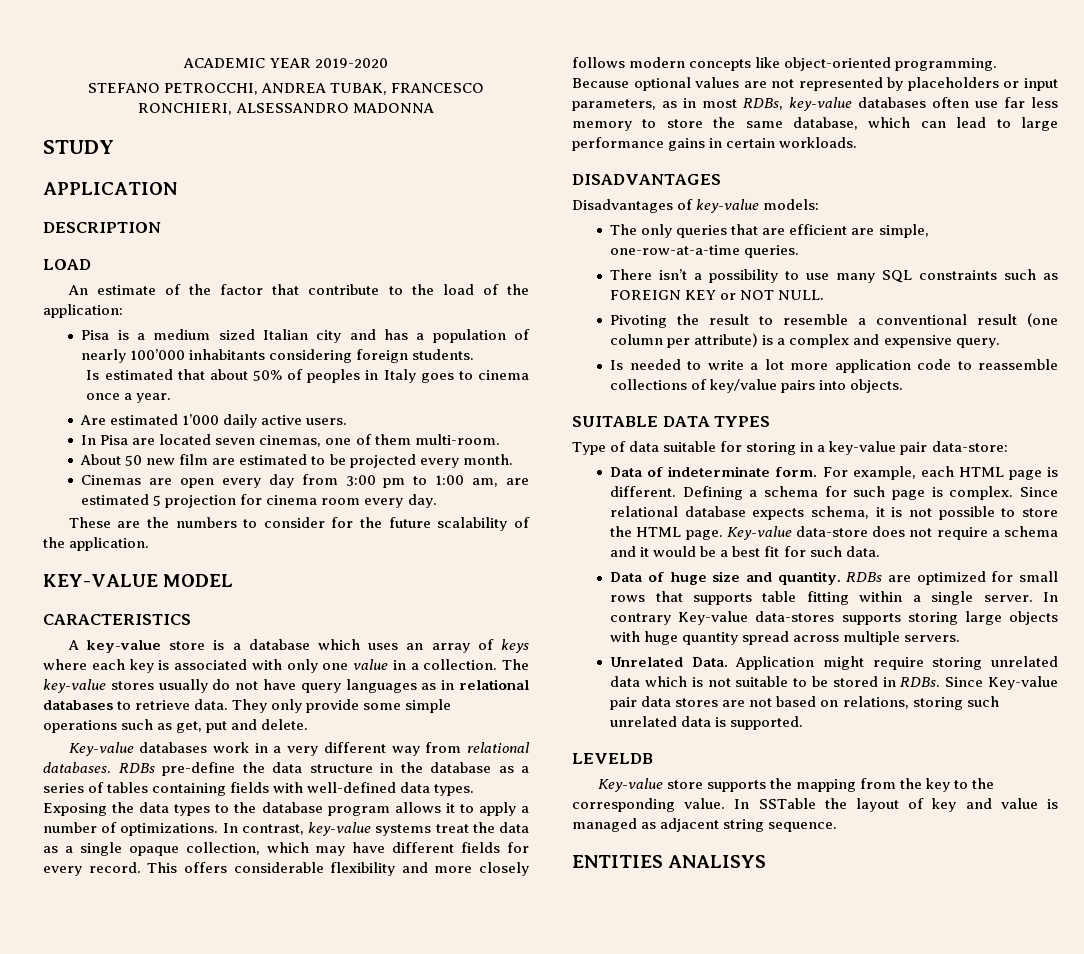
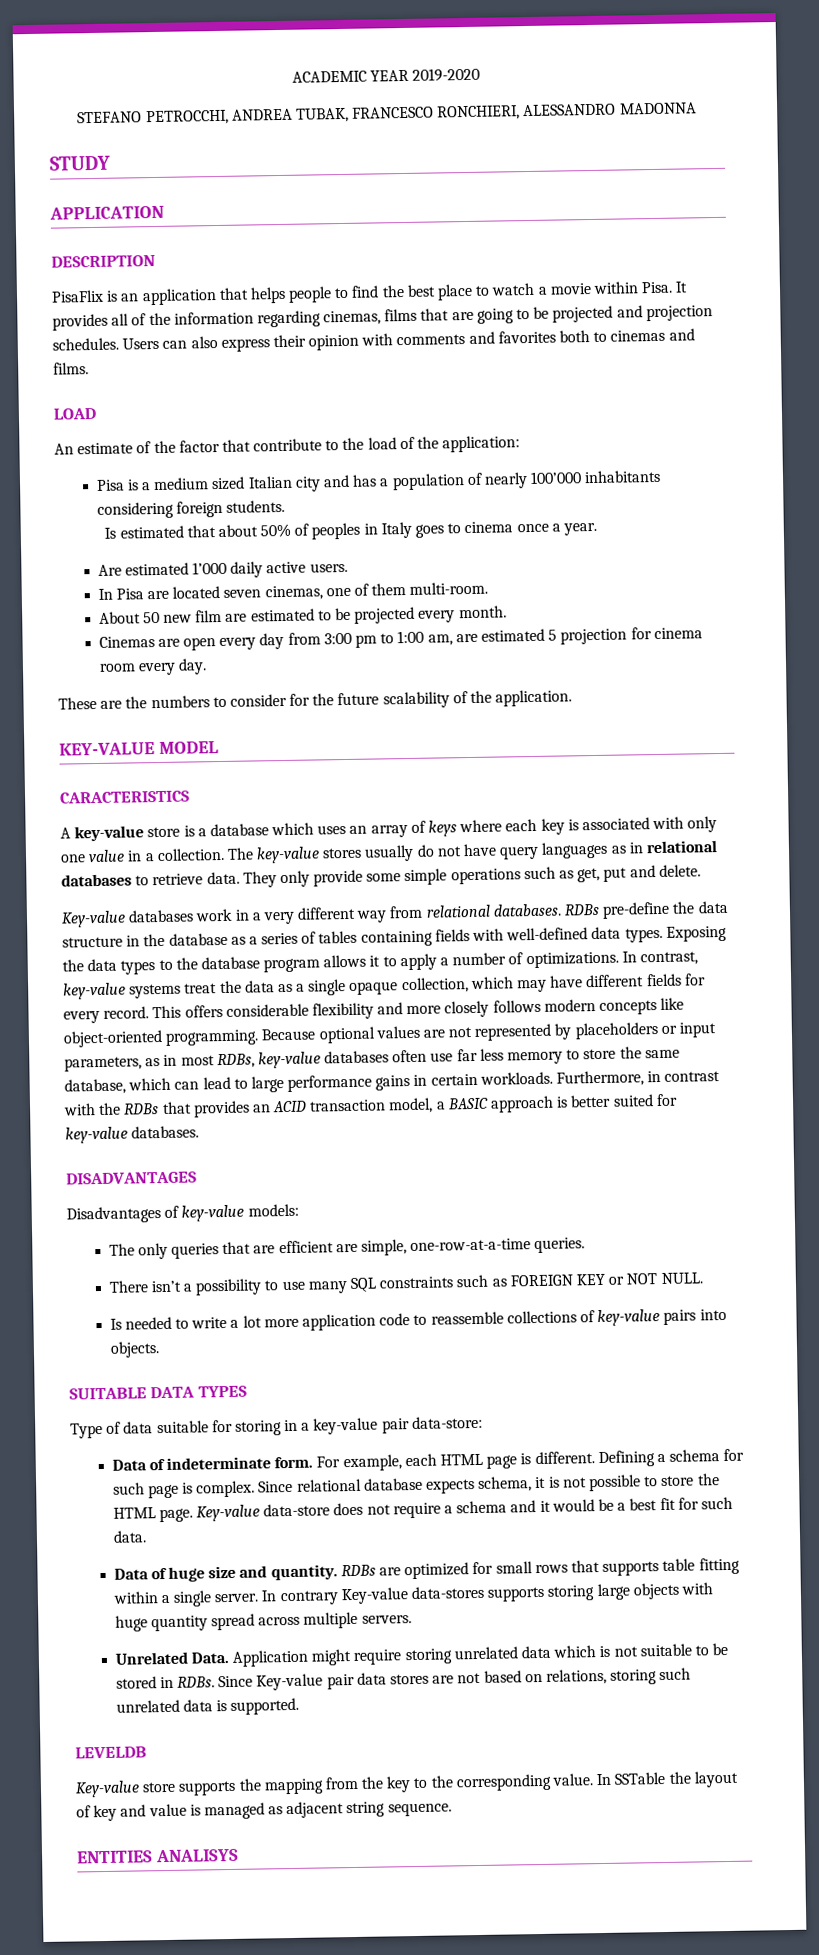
- STEFANO PETROCCHI, ANDREA TUBAK, FRANCESCO RONCHIERI, ALSESSANDRO MADONNA
+ STEFANO PETROCCHI, ANDREA TUBAK, FRANCESCO RONCHIERI, ALESSANDRO MADONNA
+ PisaFlix is an application that helps people to find the best place to watch a movie within Pisa. It provides all of the information regarding cinemas, films that are going to be projected and projection schedules. Users can also express their opinion with comments and favorites both to cinemas and films.
+ Furthermore, in contrast with the RDBs that provides an ACID transaction model, a BASIC approach is better suited for key-value databases.
- Pivoting the result to resemble a conventional result (one column per attribute) is a complex and expensive query.
- Is needed to write a lot more application code to reassemble collections of key/value pairs into objects.
+ Is needed to write a lot more application code to reassemble collections of key-value pairs into objects.

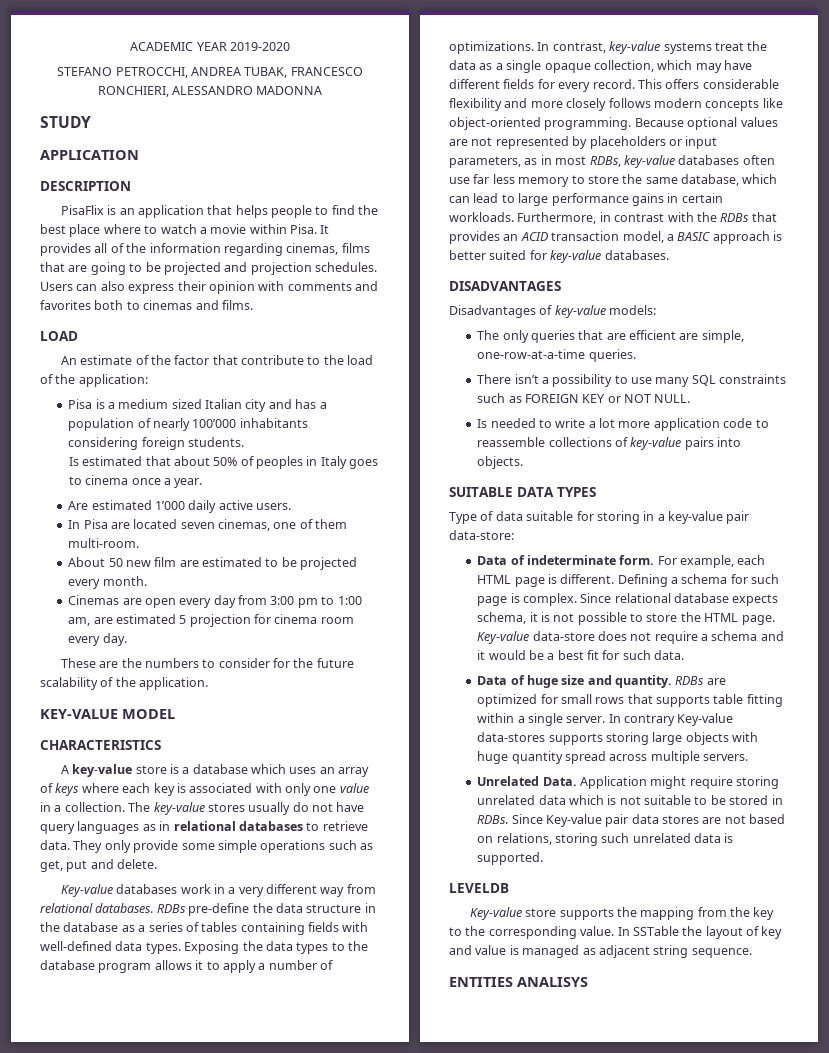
- PisaFlix is an application that helps people to find the best place to watch a movie within Pisa.
+ PisaFlix is an application that helps people to find the best place where to watch a movie within Pisa.
- CARACTERISTICS
+ CHARACTERISTICS

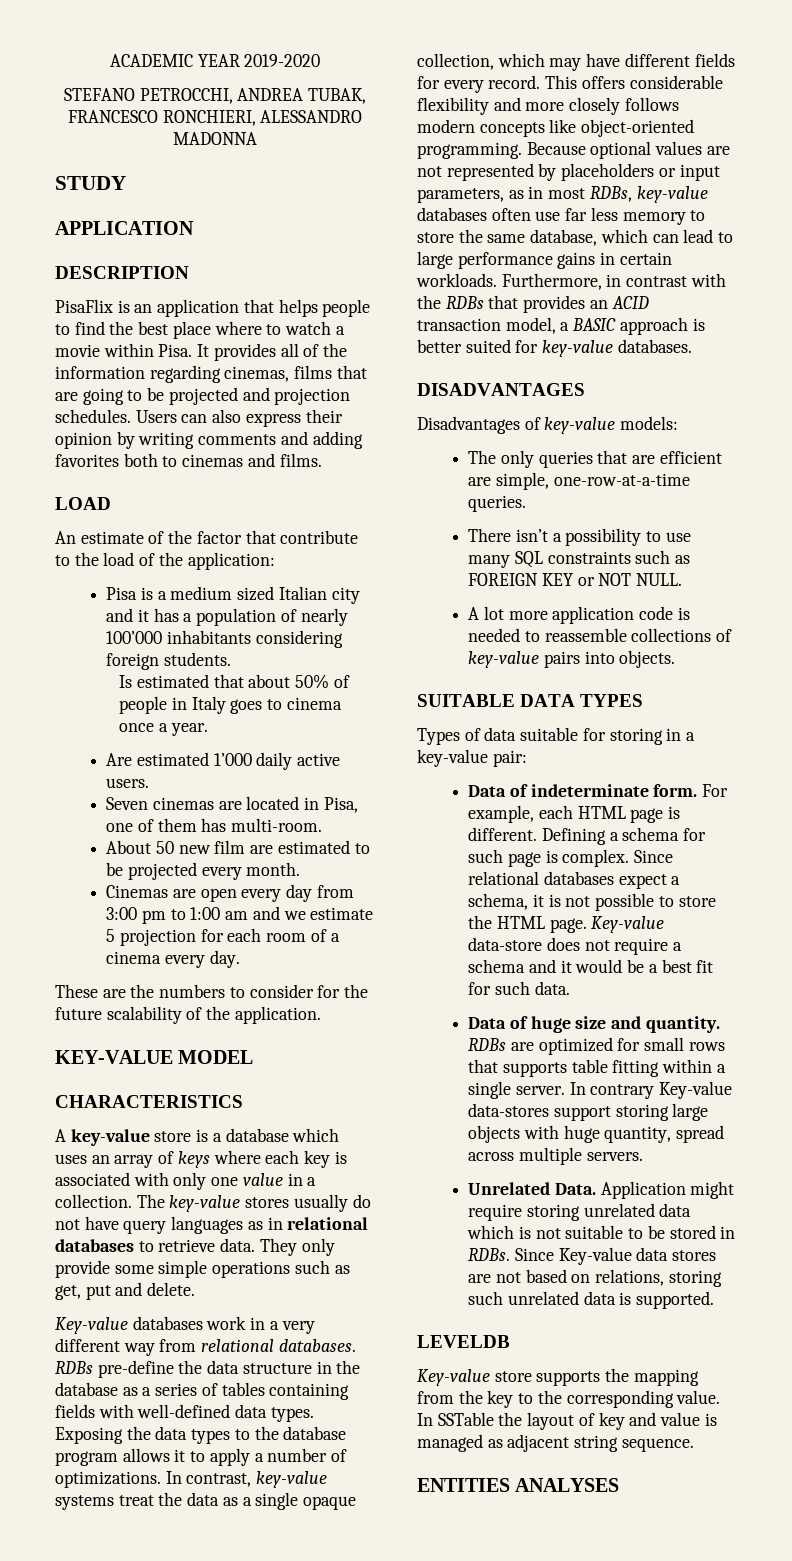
- Users can also express their opinion with comments and favorites both to cinemas and films.
+ Users can also express their opinion by writing comments and adding favorites both to cinemas and films.
- Pisa is a medium sized Italian city and has a population of nearly 100’000 inhabitants considering foreign students.
+ Pisa is a medium sized Italian city and it has a population of nearly 100’000 inhabitants considering foreign students.
- Is estimated that about 50% of peoples in Italy goes to cinema once a year.
+ Is estimated that about 50% of people in Italy goes to cinema once a year.
- In Pisa are located seven cinemas, one of them multi-room.
+ Seven cinemas are located in Pisa, one of them has multi-room.
- Cinemas are open every day from 3:00 pm to 1:00 am, are estimated 5 projection for cinema room every day.
+ Cinemas are open every day from 3:00 pm to 1:00 am and we estimate 5 projection for each room of a cinema every day.
- Is needed to write a lot more application code to reassemble collections of key-value pairs into objects.
+ A lot more application code is needed to reassemble collections of key-value pairs into objects.
- Type of data suitable for storing in a key-value pair data-store:
+ Types of data suitable for storing in a key-value pair:
- Since relational database expects schema, it is not possible to store the HTML page.
+ Since relational databases expect a schema, it is not possible to store the HTML page.
- In contrary Key-value data-stores supports storing large objects with huge quantity spread across multiple servers.
+ In contrary Key-value data-stores support storing large objects with huge quantity, spread across multiple servers.
- Since Key-value pair data stores are not based on relations, storing such unrelated data is supported.
+ Since Key-value data stores are not based on relations, storing such unrelated data is supported.
- ENTITIES ANALISYS
+ ENTITIES ANALYSES

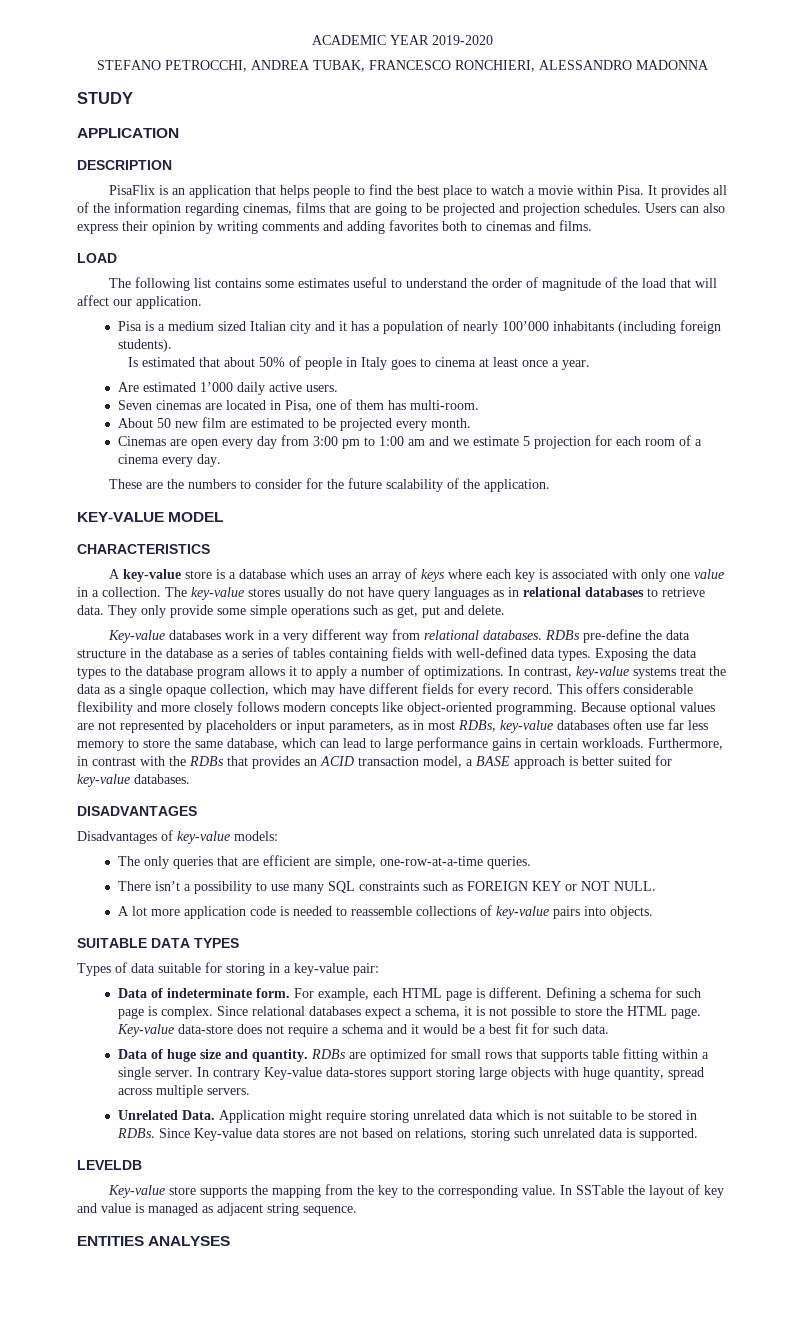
- PisaFlix is an application that helps people to find the best place where to watch a movie within Pisa.
+ PisaFlix is an application that helps people to find the best place to watch a movie within Pisa.
- An estimate of the factor that contribute to the load of the application:
+ The following list contains some estimates useful to understand the order of magnitude of the load that will affect our application.
- Pisa is a medium sized Italian city and it has a population of nearly 100’000 inhabitants considering foreign students.
+ Pisa is a medium sized Italian city and it has a population of nearly 100’000 inhabitants (including foreign students).
- Is estimated that about 50% of people in Italy goes to cinema once a year.
+ Is estimated that about 50% of people in Italy goes to cinema at least once a year.
- Furthermore, in contrast with the RDBs that provides an ACID transaction model, a BASIC approach is better suited for key-value databases.
+ Furthermore, in contrast with the RDBs that provides an ACID transaction model, a BASE approach is better suited for key-value databases.

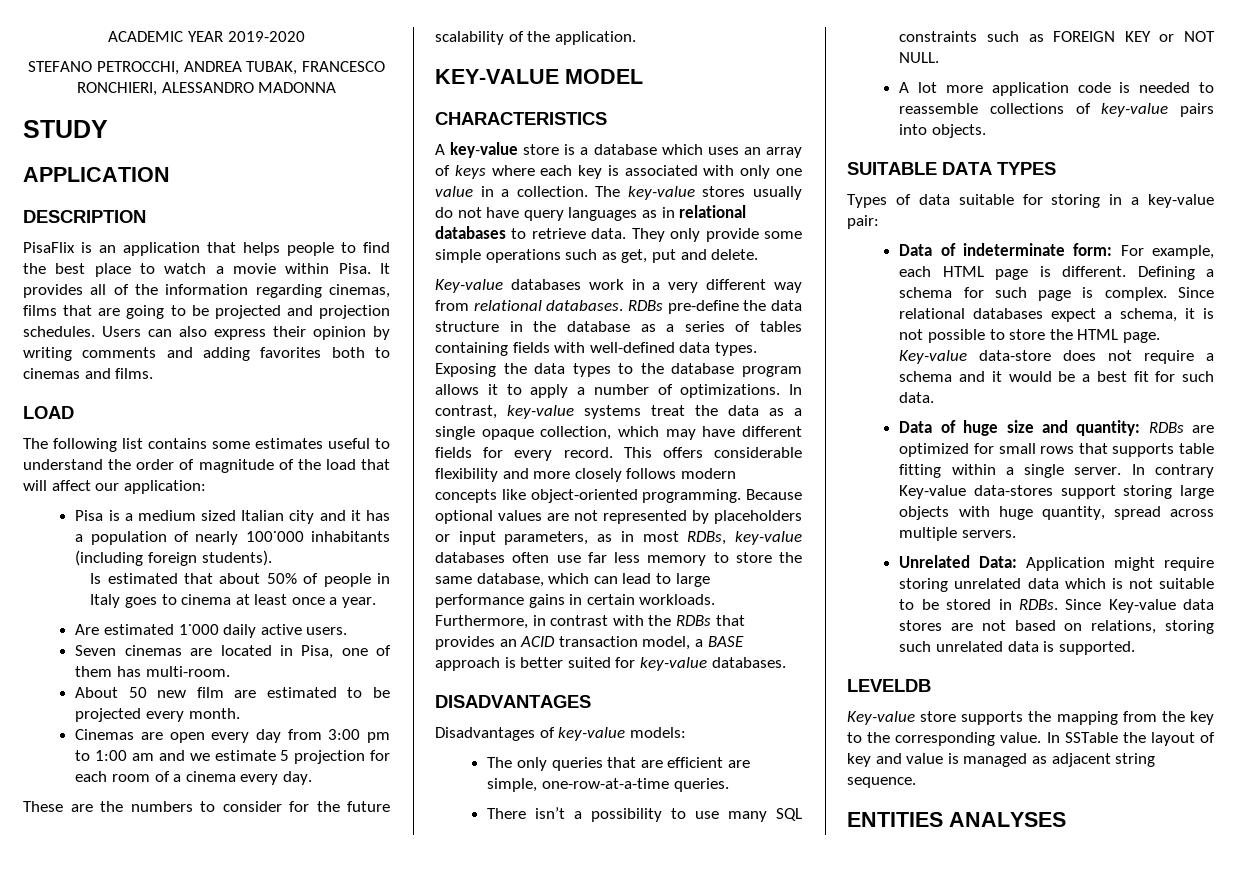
- The following list contains some estimates useful to understand the order of magnitude of the load that will affect our application.
+ The following list contains some estimates useful to understand the order of magnitude of the load that will affect our application:
- Pisa is a medium sized Italian city and it has a population of nearly 100’000 inhabitants (including foreign students).
+ Pisa is a medium sized Italian city and it has a population of nearly 100˙000 inhabitants (including foreign students).
- Are estimated 1’000 daily active users.
+ Are estimated 1˙000 daily active users.
- Data of indeterminate form. For example, each HTML page is different.
+ Data of indeterminate form: For example, each HTML page is different.
- Data of huge size and quantity. RDBs are optimized for small rows that supports table fitting within a single server.
+ Data of huge size and quantity: RDBs are optimized for small rows that supports table fitting within a single server.
- Unrelated Data. Application might require storing unrelated data which is not suitable to be stored in RDBs.
+ Unrelated Data: Application might require storing unrelated data which is not suitable to be stored in RDBs.

